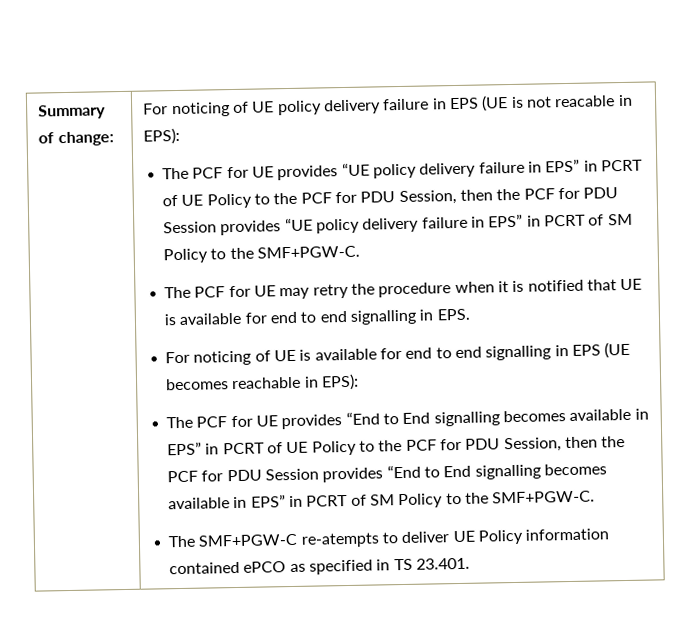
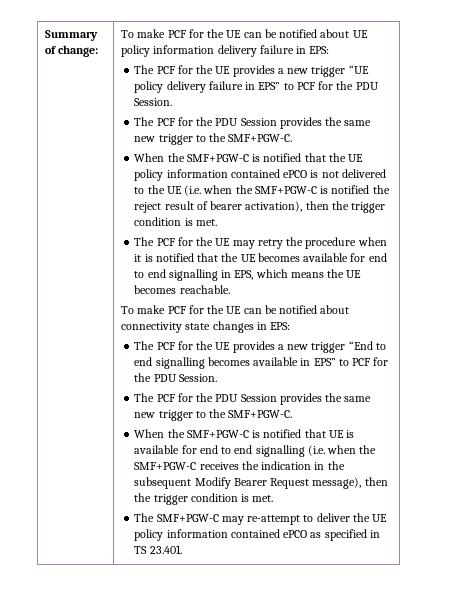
- For noticing of UE policy delivery failure in EPS (UE is not reacable in EPS):
- The PCF for UE provides “UE policy delivery failure in EPS” in PCRT of UE Policy to the PCF for PDU Session, then the PCF for PDU Session provides “UE policy delivery failure in EPS” in PCRT of SM Policy to the SMF+PGW-C.
- The PCF for UE may retry the procedure when it is notified that UE is available for end to end signalling in EPS.
- For noticing of UE is available for end to end signalling in EPS (UE becomes reachable in EPS):
- The PCF for UE provides “End to End signalling becomes available in EPS” in PCRT of UE Policy to the PCF for PDU Session, then the PCF for PDU Session provides “End to End signalling becomes available in EPS” in PCRT of SM Policy to the SMF+PGW-C.
- The SMF+PGW-C re-atempts to deliver UE Policy information contained ePCO as specified in TS 23.401.
+ To make PCF for the UE can be notified about UE policy information delivery failure in EPS:
+ The PCF for the UE provides a new trigger “UE policy delivery failure in EPS” to PCF for the PDU Session.
+ The PCF for the PDU Session provides the same new trigger to the SMF+PGW-C.
+ When the SMF+PGW-C is notified that the UE policy information contained ePCO is not delivered to the UE (i.e. when the SMF+PGW-C is notified the reject result of bearer activation), then the trigger condition is met.
+ The PCF for the UE may retry the procedure when it is notified that the UE becomes available for end to end signalling in EPS, which means the UE becomes reachable.
+ To make PCF for the UE can be notified about connectivity state changes in EPS:
+ The PCF for the UE provides a new trigger “End to end signalling becomes available in EPS” to PCF for the PDU Session.
+ The PCF for the PDU Session provides the same new trigger to the SMF+PGW-C.
+ When the SMF+PGW-C is notified that UE is available for end to end signalling (i.e. when the SMF+PGW-C receives the indication in the subsequent Modify Bearer Request message), then the trigger condition is met.
+ The SMF+PGW-C may re-attempt to deliver the UE policy information contained ePCO as specified in TS 23.401.

